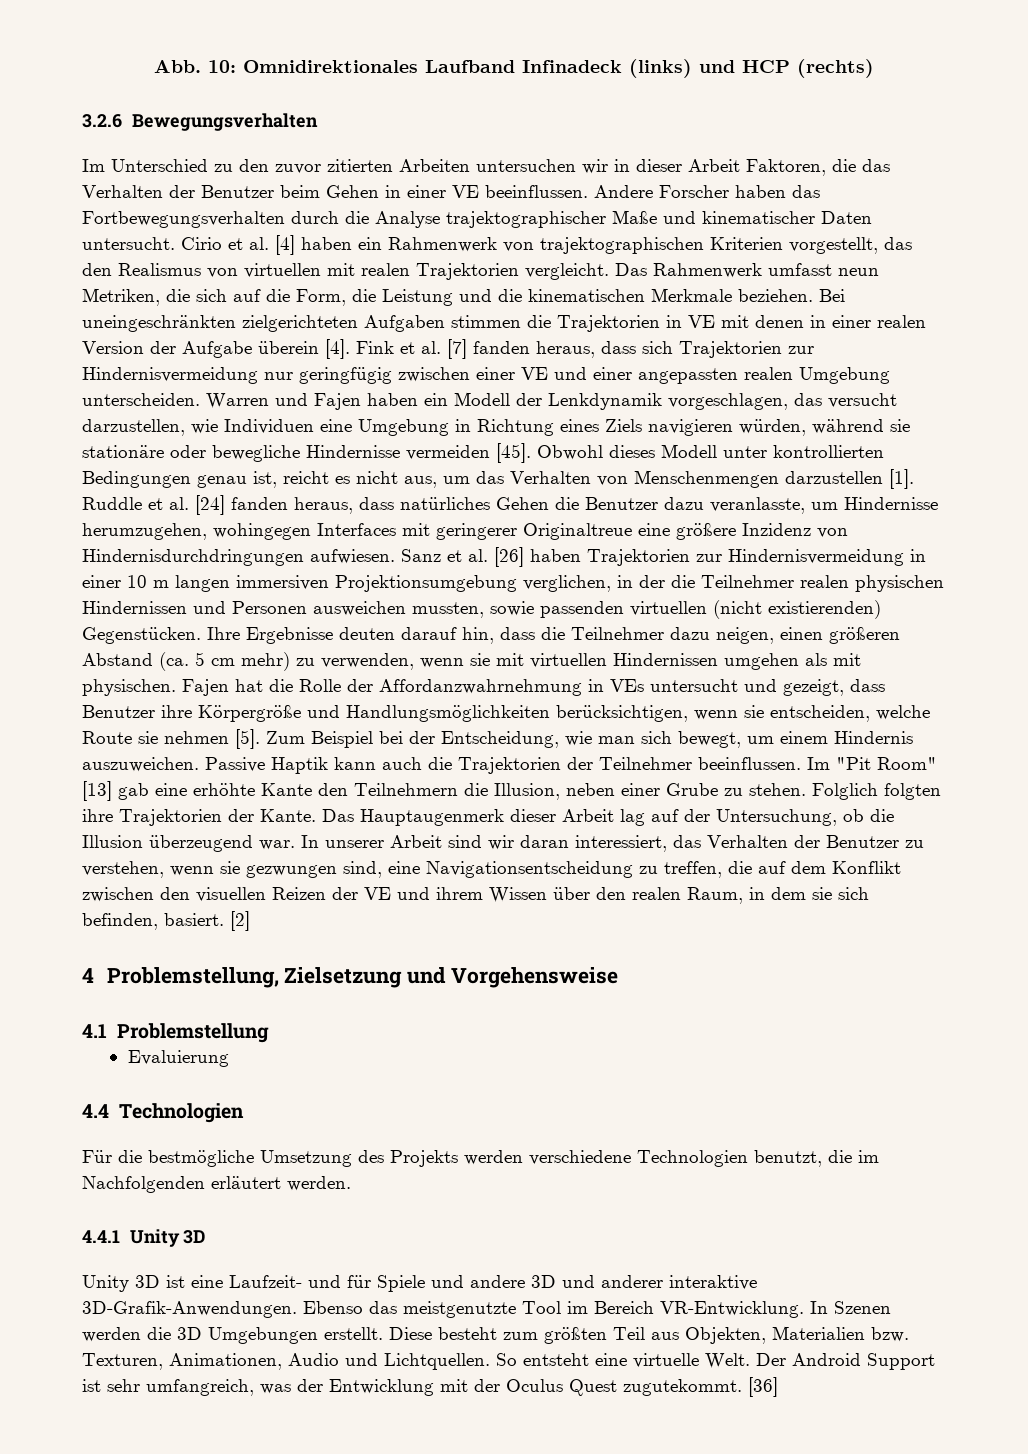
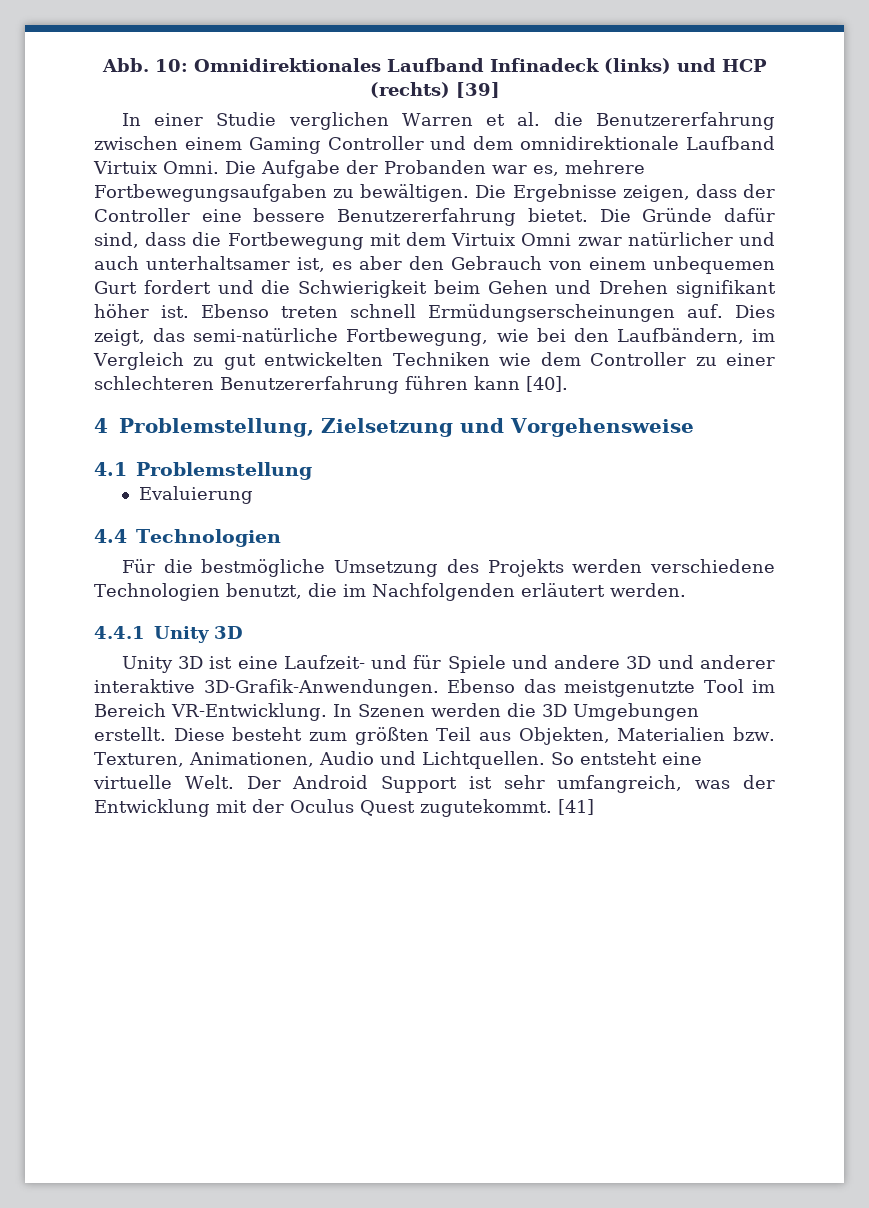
- Abb. 10: Omnidirektionales Laufband Infinadeck (links) und HCP (rechts)
- 3.2.6 Bewegungsverhalten
- Im Unterschied zu den zuvor zitierten Arbeiten untersuchen wir in dieser Arbeit Faktoren, die das Verhalten der Benutzer beim Gehen in einer VE beeinflussen. Andere Forscher haben das Fortbewegungsverhalten durch die Analyse trajektographischer Maße und kinematischer Daten untersucht. Cirio et al. [4] haben ein Rahmenwerk von trajektographischen Kriterien vorgestellt, das den Realismus von virtuellen mit realen Trajektorien vergleicht. Das Rahmenwerk umfasst neun Metriken, die sich auf die Form, die Leistung und die kinematischen Merkmale beziehen. Bei uneingeschränkten zielgerichteten Aufgaben stimmen die Trajektorien in VE mit denen in einer realen Version der Aufgabe überein [4]. Fink et al. [7] fanden heraus, dass sich Trajektorien zur Hindernisvermeidung nur geringfügig zwischen einer VE und einer angepassten realen Umgebung unterscheiden. Warren und Fajen haben ein Modell der Lenkdynamik vorgeschlagen, das versucht darzustellen, wie Individuen eine Umgebung in Richtung eines Ziels navigieren würden, während sie stationäre oder bewegliche Hindernisse vermeiden [45]. Obwohl dieses Modell unter kontrollierten Bedingungen genau ist, reicht es nicht aus, um das Verhalten von Menschenmengen darzustellen [1]. Ruddle et al. [24] fanden heraus, dass natürliches Gehen die Benutzer dazu veranlasste, um Hindernisse herumzugehen, wohingegen Interfaces mit geringerer Originaltreue eine größere Inzidenz von Hindernisdurchdringungen aufwiesen. Sanz et al. [26] haben Trajektorien zur Hindernisvermeidung in einer 10 m langen immersiven Projektionsumgebung verglichen, in der die Teilnehmer realen physischen Hindernissen und Personen ausweichen mussten, sowie passenden virtuellen (nicht existierenden) Gegenstücken. Ihre Ergebnisse deuten darauf hin, dass die Teilnehmer dazu neigen, einen größeren Abstand (ca. 5 cm mehr) zu verwenden, wenn sie mit virtuellen Hindernissen umgehen als mit physischen. Fajen hat die Rolle der Affordanzwahrnehmung in VEs untersucht und gezeigt, dass Benutzer ihre Körpergröße und Handlungsmöglichkeiten berücksichtigen, wenn sie entscheiden, welche Route sie nehmen [5]. Zum Beispiel bei der Entscheidung, wie man sich bewegt, um einem Hindernis auszuweichen. Passive Haptik kann auch die Trajektorien der Teilnehmer beeinflussen. Im "Pit Room" [13] gab eine erhöhte Kante den Teilnehmern die Illusion, neben einer Grube zu stehen. Folglich folgten ihre Trajektorien der Kante. Das Hauptaugenmerk dieser Arbeit lag auf der Untersuchung, ob die Illusion überzeugend war. In unserer Arbeit sind wir daran interessiert, das Verhalten der Benutzer zu verstehen, wenn sie gezwungen sind, eine Navigationsentscheidung zu treffen, die auf dem Konflikt zwischen den visuellen Reizen der VE und ihrem Wissen über den realen Raum, in dem sie sich befinden, basiert. [2]
+ Abb. 10: Omnidirektionales Laufband Infinadeck (links) und HCP (rechts) [39]
+ In einer Studie verglichen Warren et al. die Benutzererfahrung zwischen einem Gaming Controller und dem omnidirektionale Laufband Virtuix Omni. Die Aufgabe der Probanden war es, mehrere Fortbewegungsaufgaben zu bewältigen. Die Ergebnisse zeigen, dass der Controller eine bessere Benutzererfahrung bietet. Die Gründe dafür sind, dass die Fortbewegung mit dem Virtuix Omni zwar natürlicher und auch unterhaltsamer ist, es aber den Gebrauch von einem unbequemen Gurt fordert und die Schwierigkeit beim Gehen und Drehen signifikant höher ist. Ebenso treten schnell Ermüdungserscheinungen auf. Dies zeigt, das semi-natürliche Fortbewegung, wie bei den Laufbändern, im Vergleich zu gut entwickelten Techniken wie dem Controller zu einer schlechteren Benutzererfahrung führen kann [40].
- [36]
+ [41]

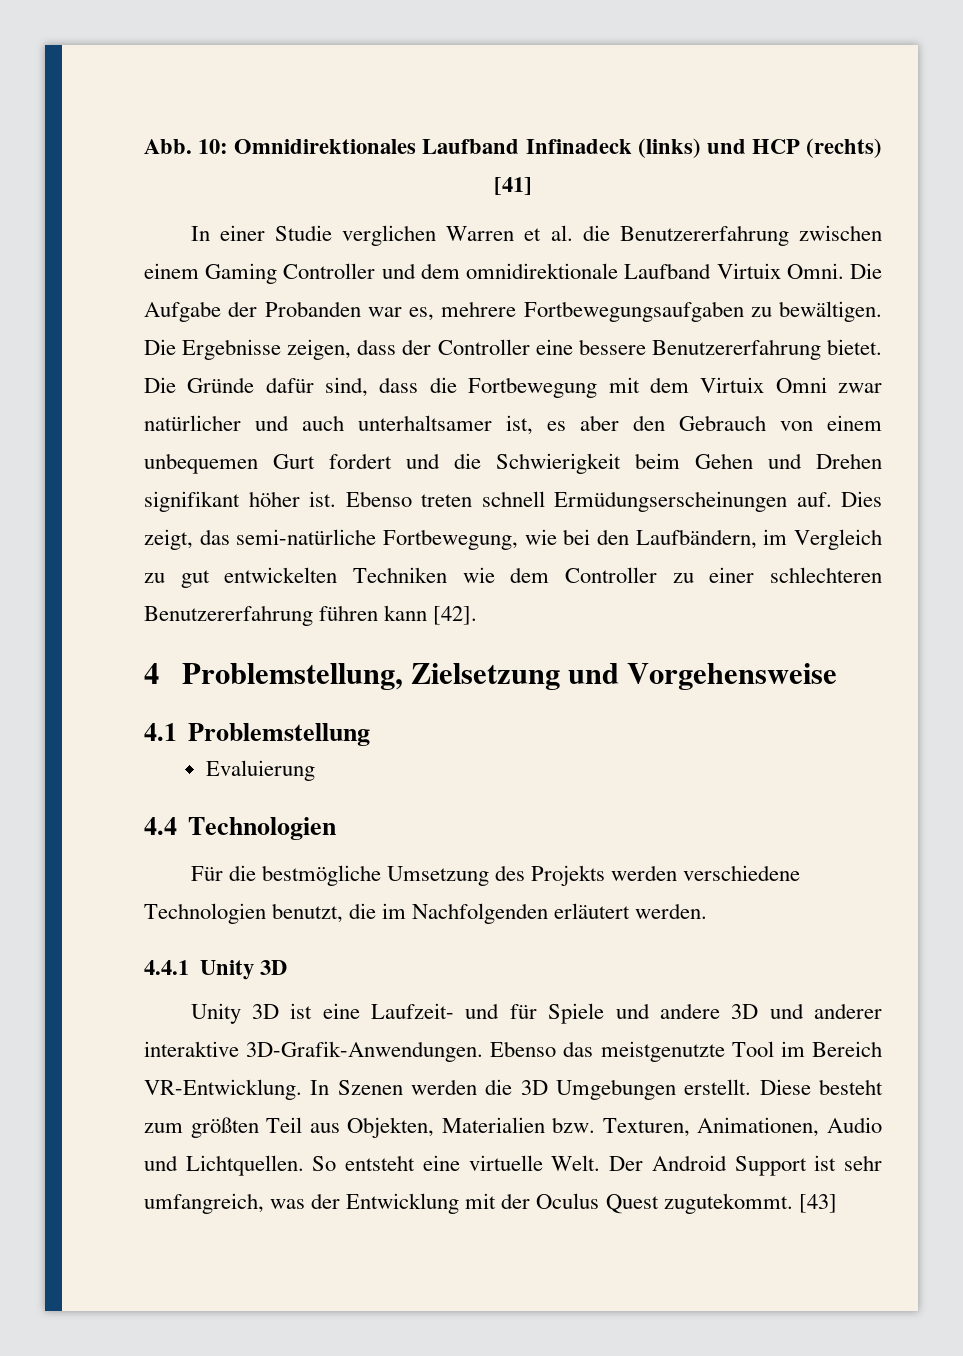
- Abb. 10: Omnidirektionales Laufband Infinadeck (links) und HCP (rechts) [39]
+ Abb. 10: Omnidirektionales Laufband Infinadeck (links) und HCP (rechts) [41]
- Dies zeigt, das semi-natürliche Fortbewegung, wie bei den Laufbändern, im Vergleich zu gut entwickelten Techniken wie dem Controller zu einer schlechteren Benutzererfahrung führen kann [40].
+ Dies zeigt, das semi-natürliche Fortbewegung, wie bei den Laufbändern, im Vergleich zu gut entwickelten Techniken wie dem Controller zu einer schlechteren Benutzererfahrung führen kann [42].
- [41]
+ [43]

